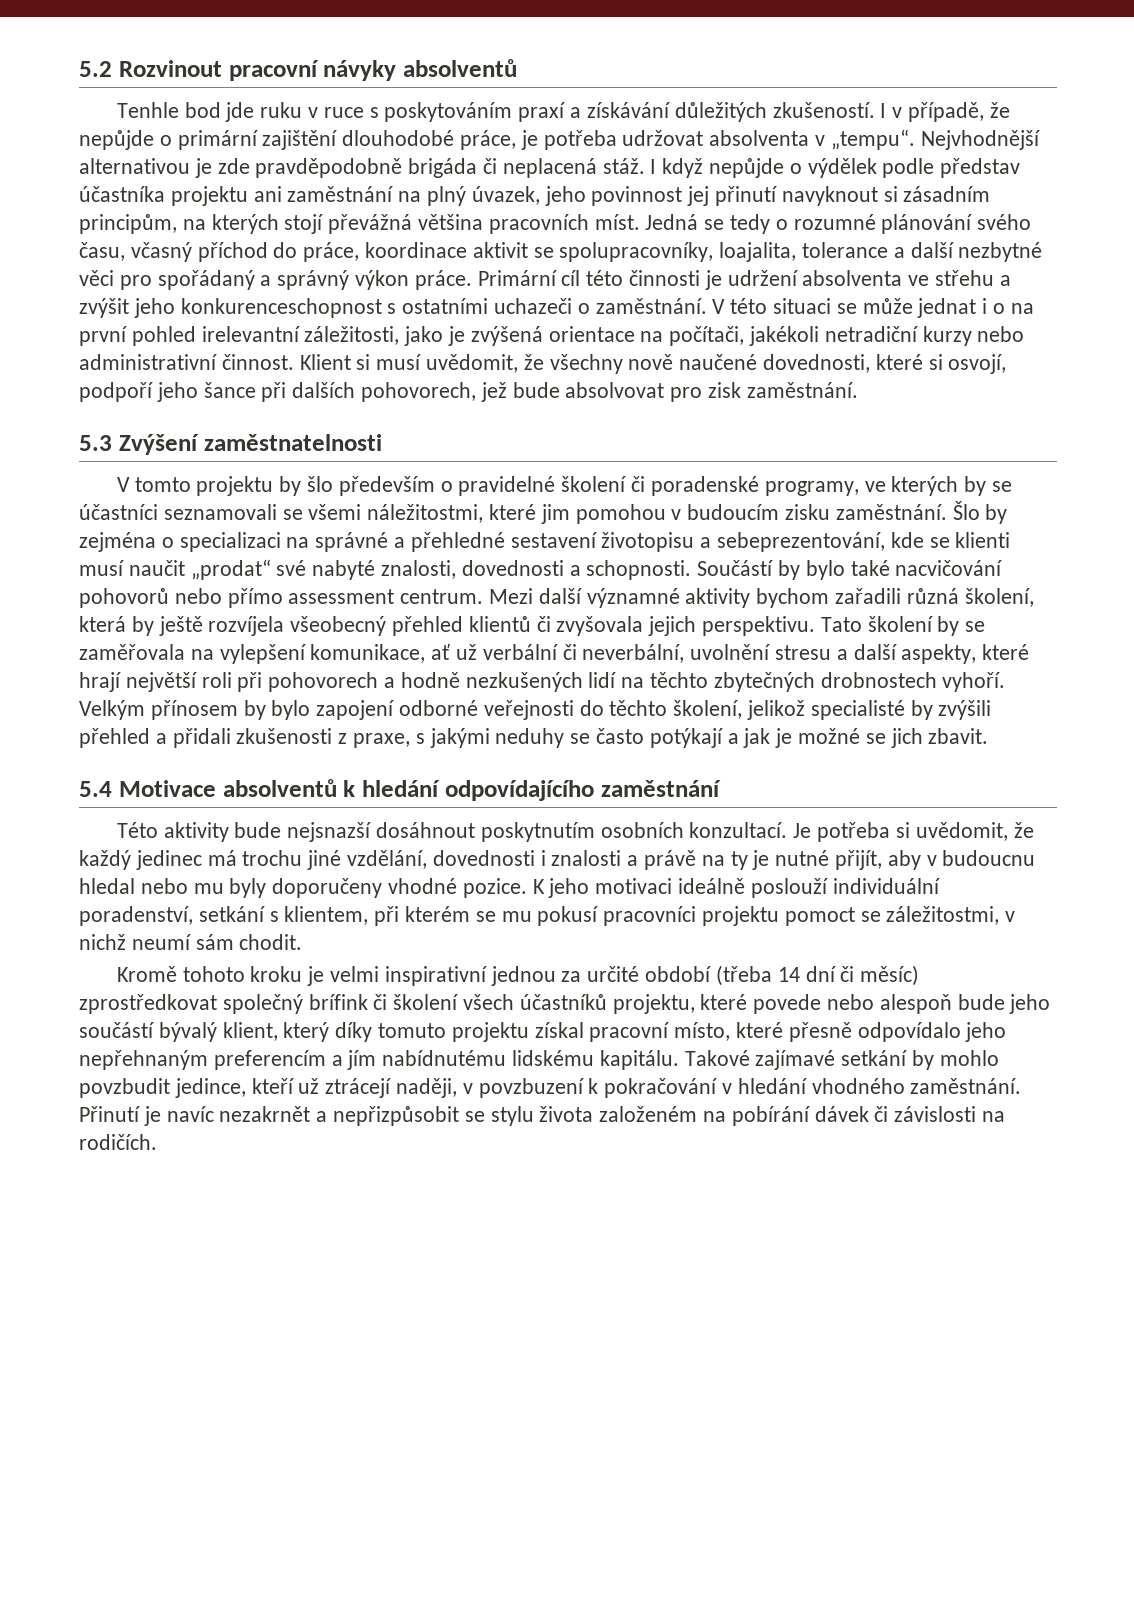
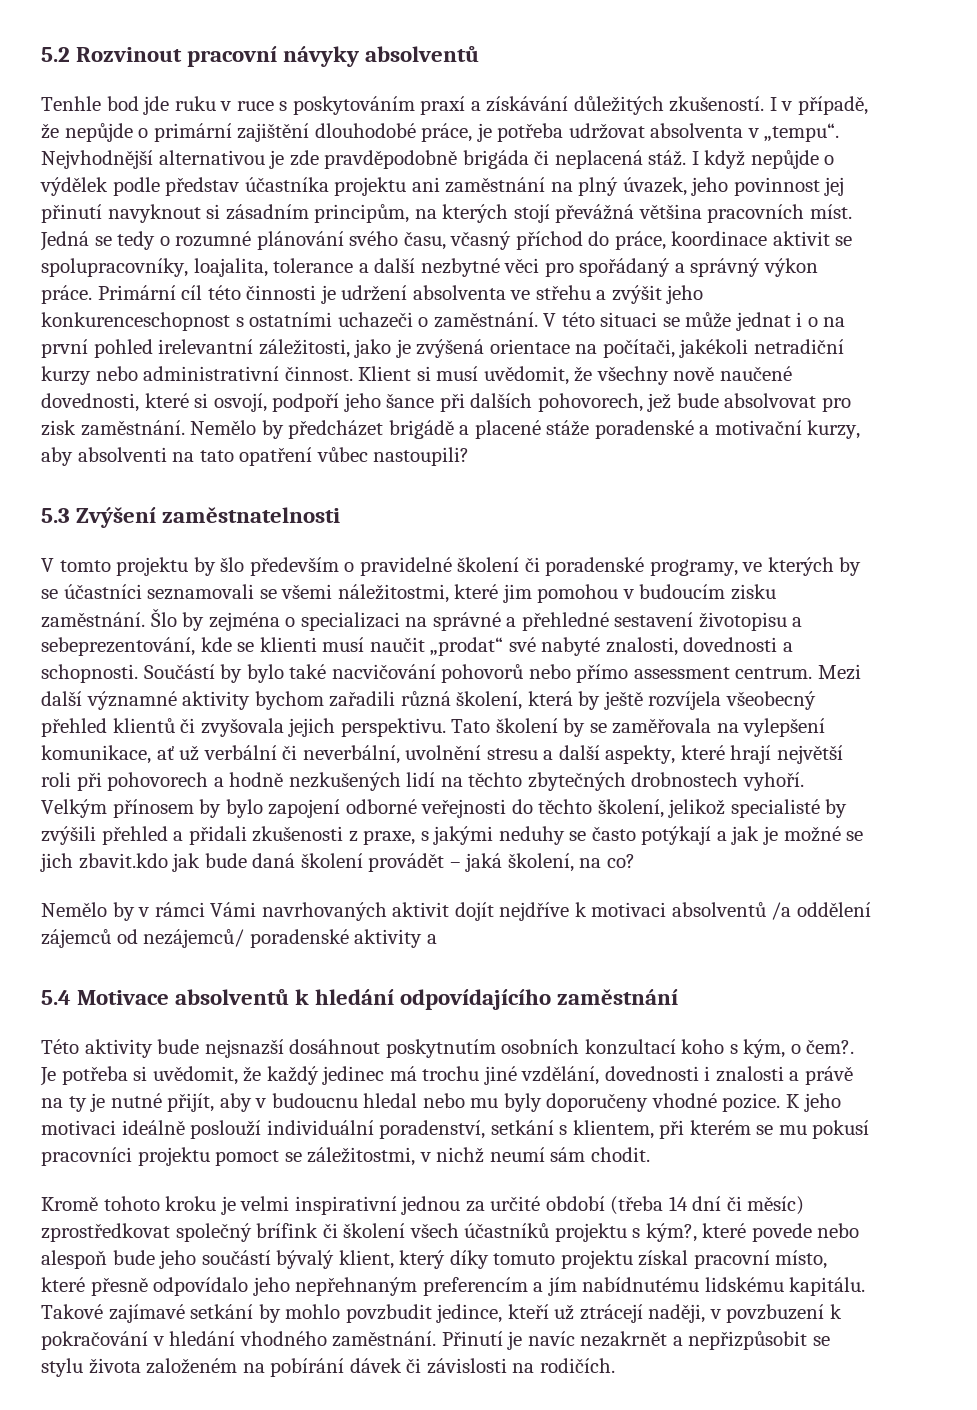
+ Nemělo by předcházet brigádě a placené stáže poradenské a motivační kurzy, aby absolventi na tato opatření vůbec nastoupili?
- Velkým přínosem by bylo zapojení odborné veřejnosti do těchto školení, jelikož specialisté by zvýšili přehled a přidali zkušenosti z praxe, s jakými neduhy se často potýkají a jak je možné se jich zbavit.
+ Velkým přínosem by bylo zapojení odborné veřejnosti do těchto školení, jelikož specialisté by zvýšili přehled a přidali zkušenosti z praxe, s jakými neduhy se často potýkají a jak je možné se jich zbavit.kdo jak bude daná školení provádět – jaká školení, na co?
+ Nemělo by v rámci Vámi navrhovaných aktivit dojít nejdříve k motivaci absolventů /a oddělení zájemců od nezájemců/ poradenské aktivity a
- Této aktivity bude nejsnazší dosáhnout poskytnutím osobních konzultací.
+ Této aktivity bude nejsnazší dosáhnout poskytnutím osobních konzultací koho s kým, o čem?.
- Kromě tohoto kroku je velmi inspirativní jednou za určité období (třeba 14 dní či měsíc) zprostředkovat společný brífink či školení všech účastníků projektu, které povede nebo alespoň bude jeho součástí bývalý klient, který díky tomuto projektu získal pracovní místo, které přesně odpovídalo jeho nepřehnaným preferencím a jím nabídnutému lidskému kapitálu.
+ Kromě tohoto kroku je velmi inspirativní jednou za určité období (třeba 14 dní či měsíc) zprostředkovat společný brífink či školení všech účastníků projektu s kým?, které povede nebo alespoň bude jeho součástí bývalý klient, který díky tomuto projektu získal pracovní místo, které přesně odpovídalo jeho nepřehnaným preferencím a jím nabídnutému lidskému kapitálu.

